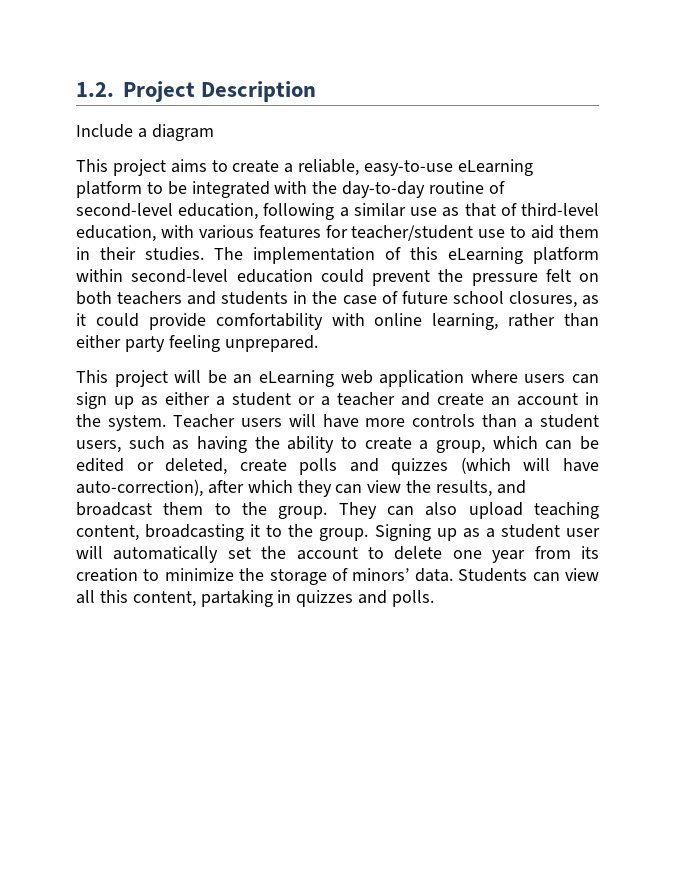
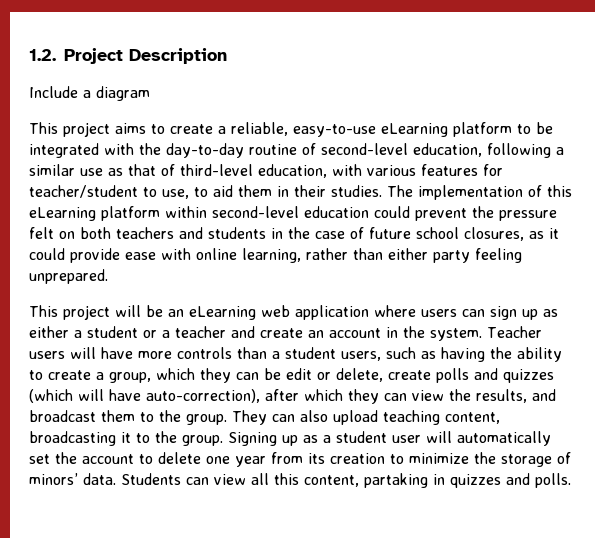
- This project aims to create a reliable, easy-to-use eLearning platform to be integrated with the day-to-day routine of second-level education, following a similar use as that of third-level education, with various features for teacher/student use to aid them in their studies.
+ This project aims to create a reliable, easy-to-use eLearning platform to be integrated with the day-to-day routine of second-level education, following a similar use as that of third-level education, with various features for teacher/student to use, to aid them in their studies.
- The implementation of this eLearning platform within second-level education could prevent the pressure felt on both teachers and students in the case of future school closures, as it could provide comfortability with online learning, rather than either party feeling unprepared.
+ The implementation of this eLearning platform within second-level education could prevent the pressure felt on both teachers and students in the case of future school closures, as it could provide ease with online learning, rather than either party feeling unprepared.
- Teacher users will have more controls than a student users, such as having the ability to create a group, which can be edited or deleted, create polls and quizzes (which will have auto-correction), after which they can view the results, and broadcast them to the group.
+ Teacher users will have more controls than a student users, such as having the ability to create a group, which they can be edit or delete, create polls and quizzes (which will have auto-correction), after which they can view the results, and broadcast them to the group.

